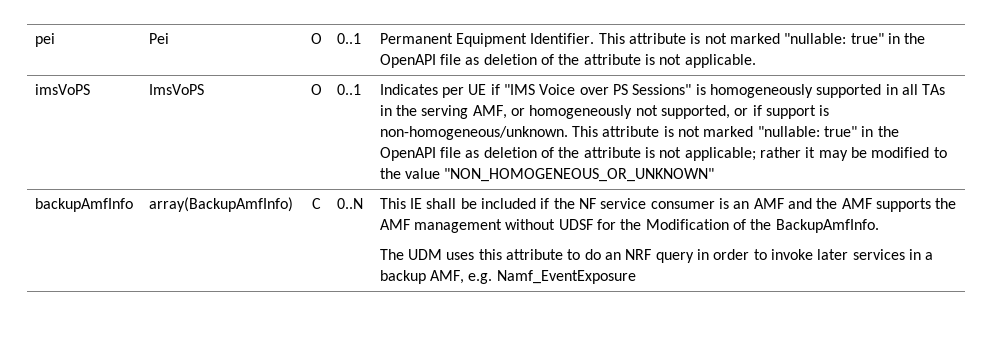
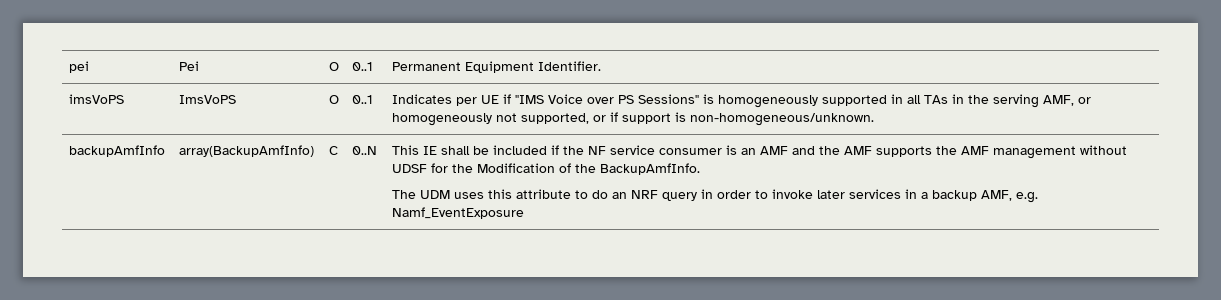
- pei | Pei | O | 0..1 | Permanent Equipment Identifier. This attribute is not marked "nullable: true" in the OpenAPI file as deletion of the attribute is not applicable.
+ pei | Pei | O | 0..1 | Permanent Equipment Identifier.
- This attribute is not marked "nullable: true" in the OpenAPI file as deletion of the attribute is not applicable; rather it may be modified to the value "NON_HOMOGENEOUS_OR_UNKNOWN"

